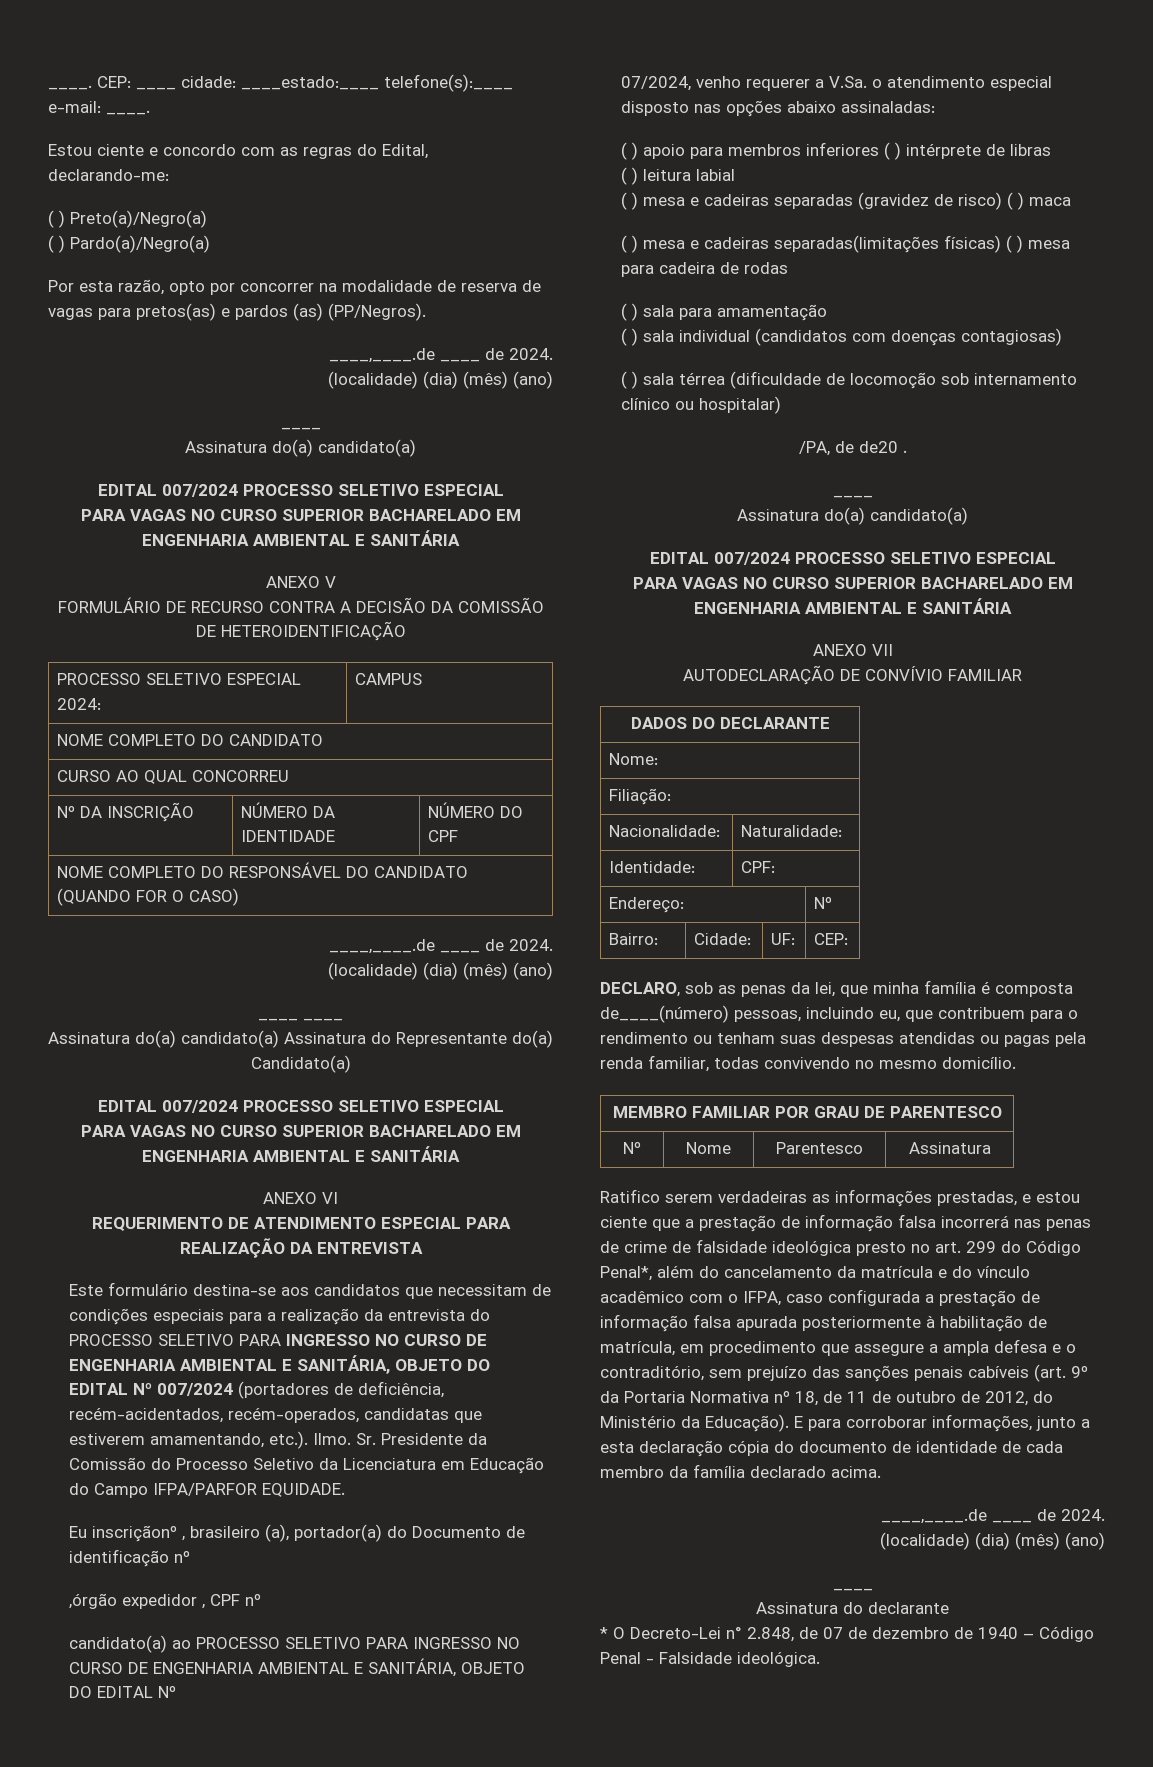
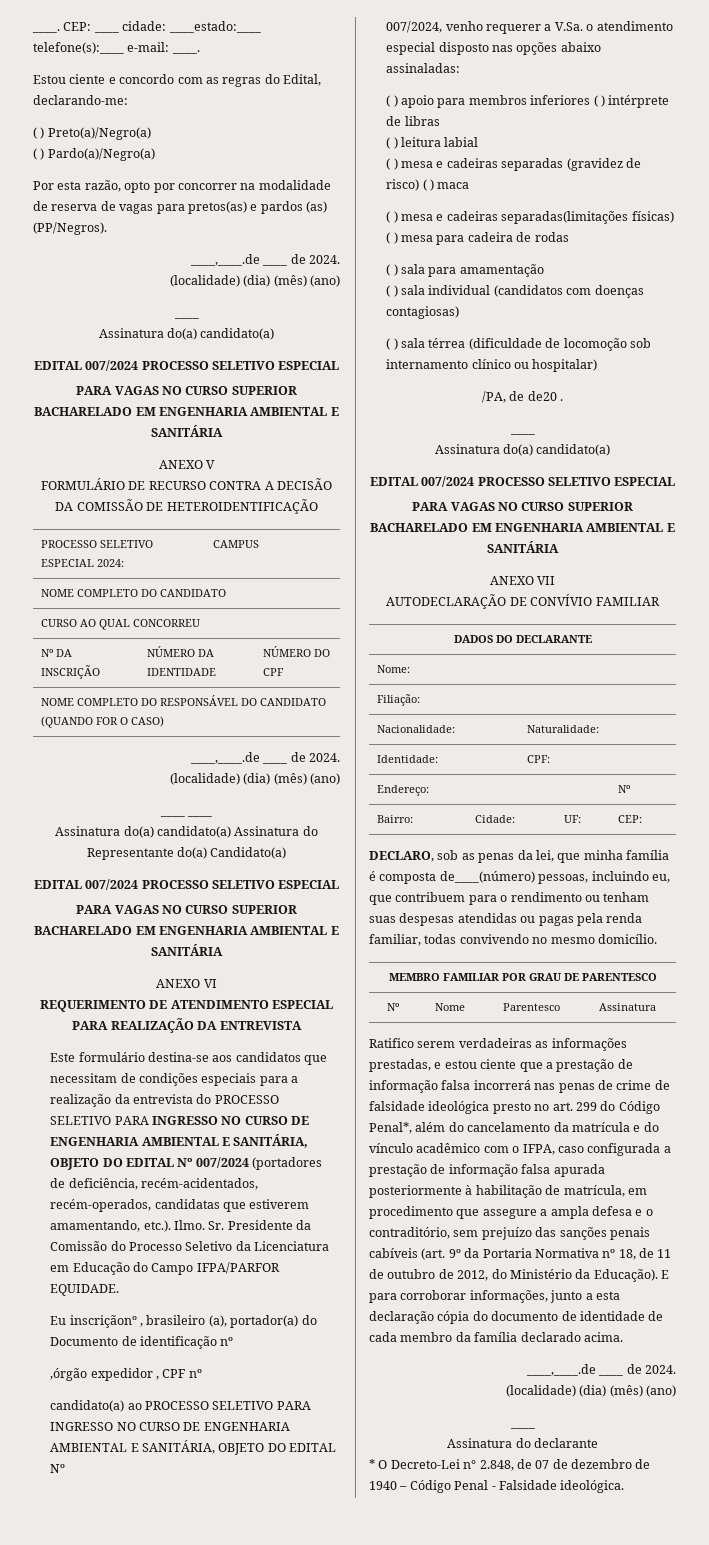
- 07/2024, venho requerer a V.Sa. o atendimento especial disposto nas opções abaixo assinaladas:
+ 007/2024, venho requerer a V.Sa. o atendimento especial disposto nas opções abaixo assinaladas:

